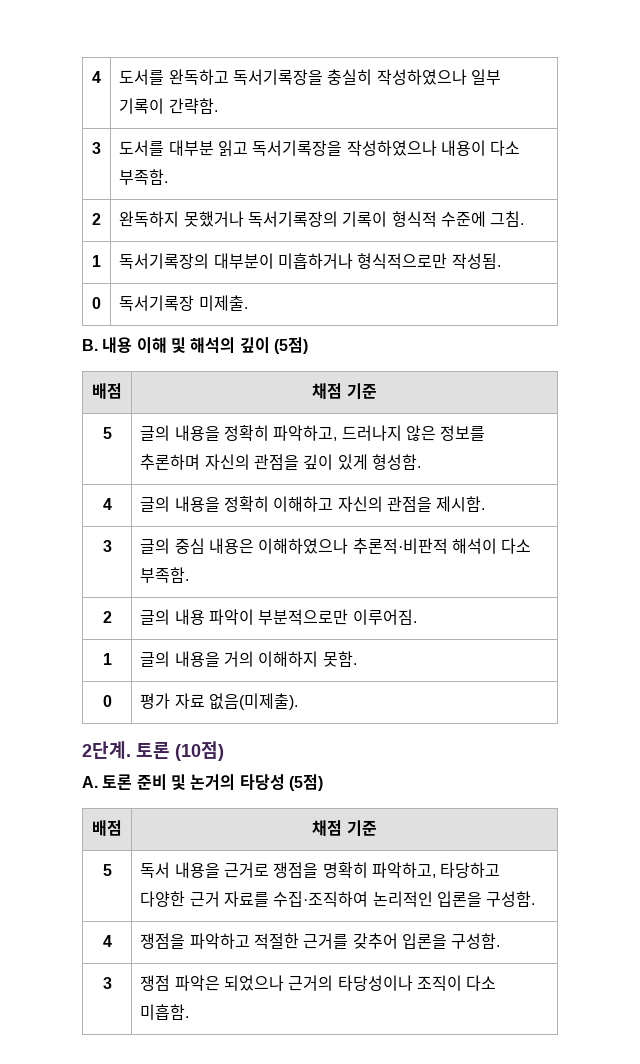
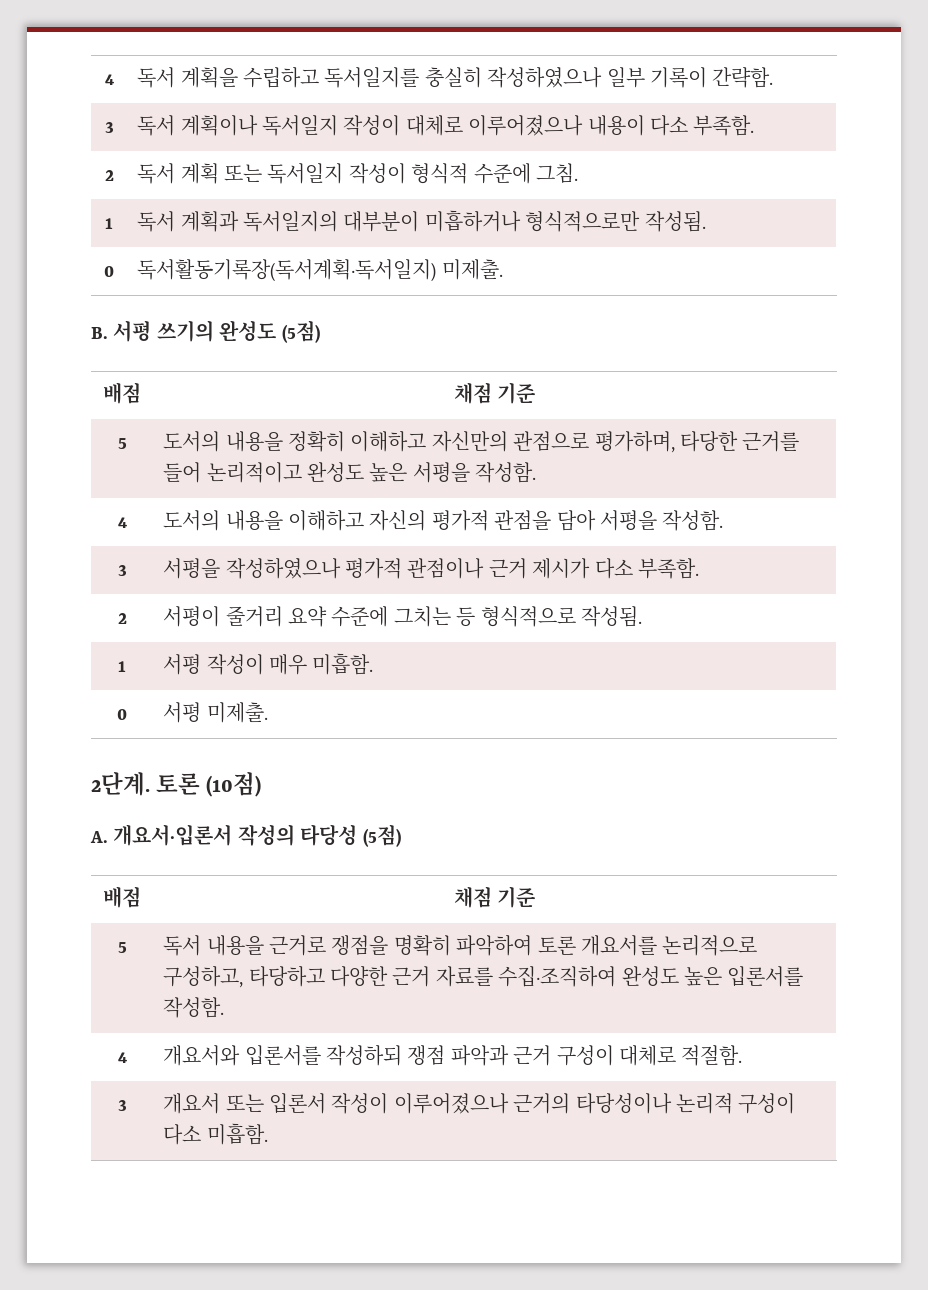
- 4 | 도서를 완독하고 독서기록장을 충실히 작성하였으나 일부 기록이 간략함.
+ 4 | 독서 계획을 수립하고 독서일지를 충실히 작성하였으나 일부 기록이 간략함.
- 3 | 도서를 대부분 읽고 독서기록장을 작성하였으나 내용이 다소 부족함.
+ 3 | 독서 계획이나 독서일지 작성이 대체로 이루어졌으나 내용이 다소 부족함.
- 2 | 완독하지 못했거나 독서기록장의 기록이 형식적 수준에 그침.
+ 2 | 독서 계획 또는 독서일지 작성이 형식적 수준에 그침.
- 1 | 독서기록장의 대부분이 미흡하거나 형식적으로만 작성됨.
+ 1 | 독서 계획과 독서일지의 대부분이 미흡하거나 형식적으로만 작성됨.
- 0 | 독서기록장 미제출.
+ 0 | 독서활동기록장(독서계획·독서일지) 미제출.
- B. 내용 이해 및 해석의 깊이 (5점)
+ B. 서평 쓰기의 완성도 (5점)
  배점 | 채점 기준
- 5 | 글의 내용을 정확히 파악하고, 드러나지 않은 정보를 추론하며 자신의 관점을 깊이 있게 형성함.
- 4 | 글의 내용을 정확히 이해하고 자신의 관점을 제시함.
- 3 | 글의 중심 내용은 이해하였으나 추론적·비판적 해석이 다소 부족함.
- 2 | 글의 내용 파악이 부분적으로만 이루어짐.
- 1 | 글의 내용을 거의 이해하지 못함.
- 0 | 평가 자료 없음(미제출).
+ 5 | 도서의 내용을 정확히 이해하고 자신만의 관점으로 평가하며, 타당한 근거를 들어 논리적이고 완성도 높은 서평을 작성함.
+ 4 | 도서의 내용을 이해하고 자신의 평가적 관점을 담아 서평을 작성함.
+ 3 | 서평을 작성하였으나 평가적 관점이나 근거 제시가 다소 부족함.
+ 2 | 서평이 줄거리 요약 수준에 그치는 등 형식적으로 작성됨.
+ 1 | 서평 작성이 매우 미흡함.
+ 0 | 서평 미제출.
- A. 토론 준비 및 논거의 타당성 (5점)
+ A. 개요서·입론서 작성의 타당성 (5점)
- 5 | 독서 내용을 근거로 쟁점을 명확히 파악하고, 타당하고 다양한 근거 자료를 수집·조직하여 논리적인 입론을 구성함.
- 4 | 쟁점을 파악하고 적절한 근거를 갖추어 입론을 구성함.
- 3 | 쟁점 파악은 되었으나 근거의 타당성이나 조직이 다소 미흡함.
+ 5 | 독서 내용을 근거로 쟁점을 명확히 파악하여 토론 개요서를 논리적으로 구성하고, 타당하고 다양한 근거 자료를 수집·조직하여 완성도 높은 입론서를 작성함.
+ 4 | 개요서와 입론서를 작성하되 쟁점 파악과 근거 구성이 대체로 적절함.
+ 3 | 개요서 또는 입론서 작성이 이루어졌으나 근거의 타당성이나 논리적 구성이 다소 미흡함.

